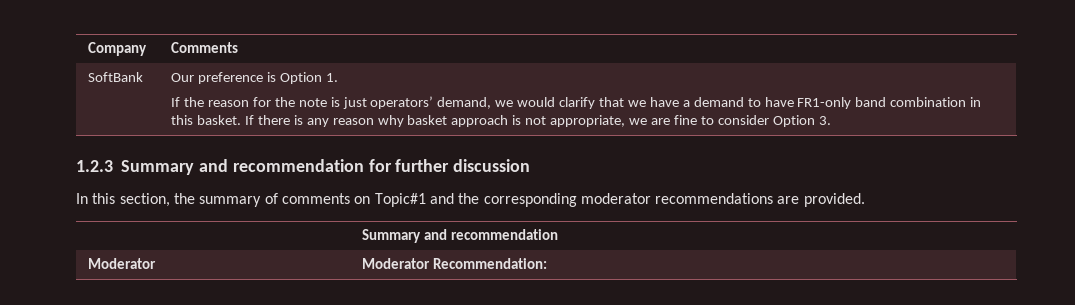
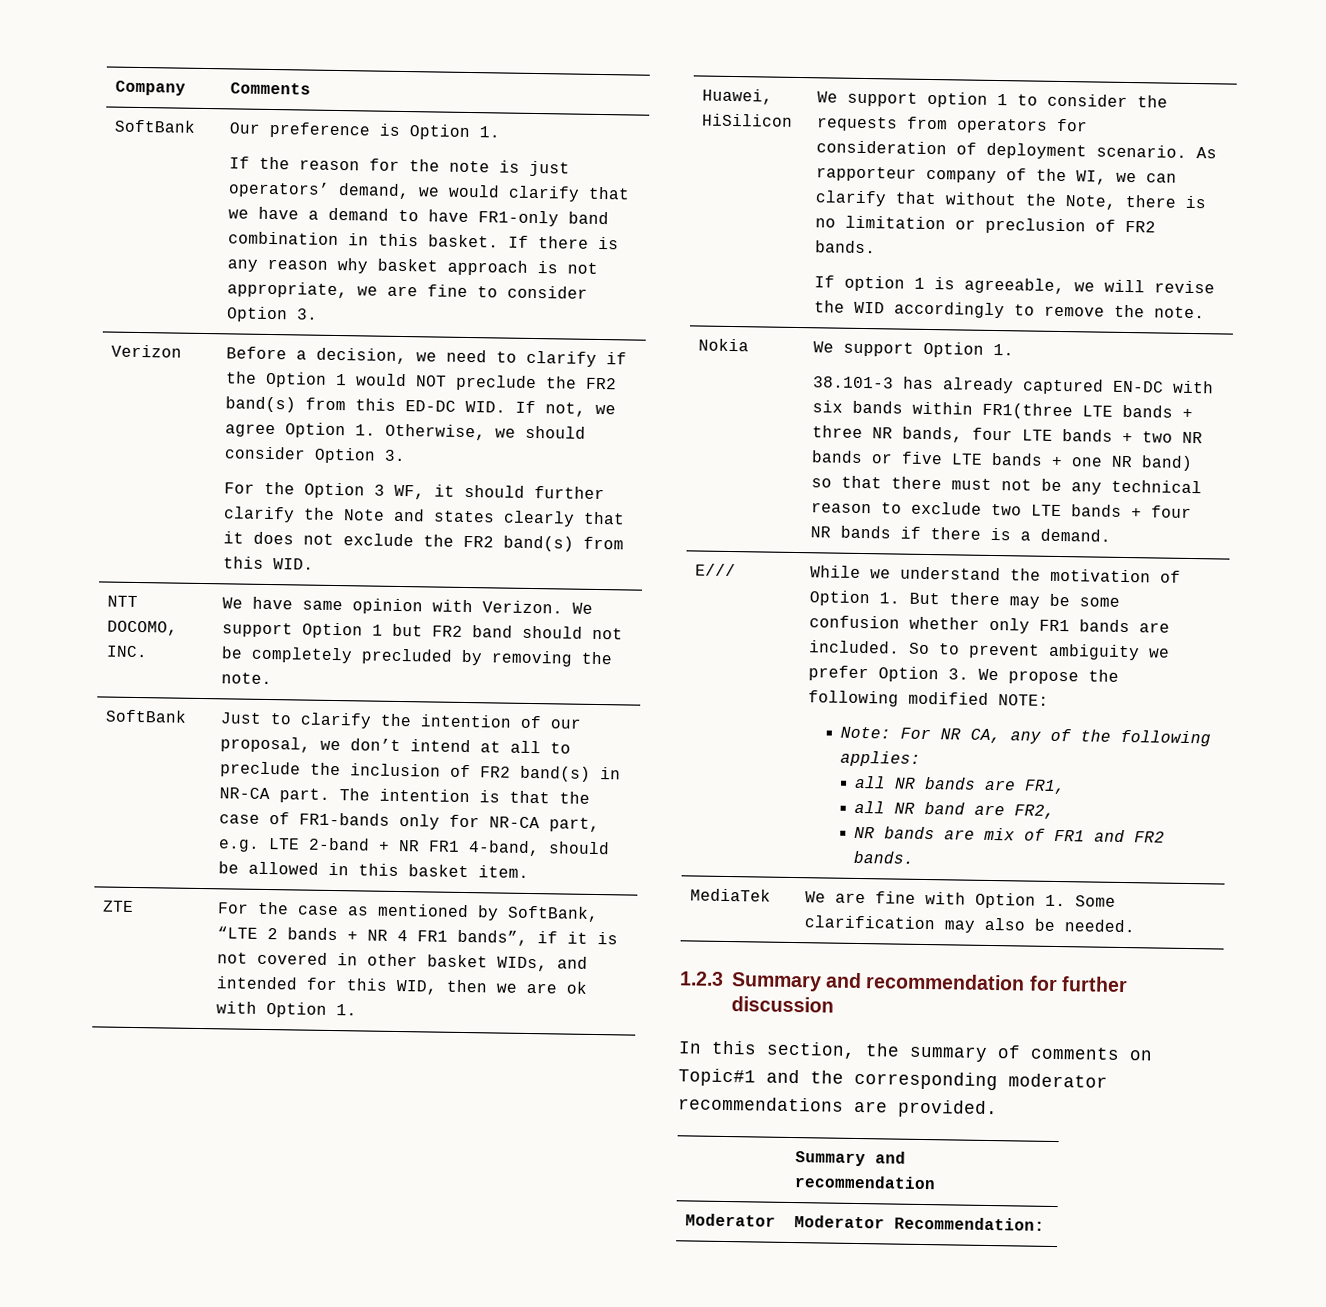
+ Verizon | Before a decision, we need to clarify if the Option 1 would NOT preclude the FR2 band(s) from this ED-DC WID. If not, we agree Option 1. Otherwise, we should consider Option 3.
+ For the Option 3 WF, it should further clarify the Note and states clearly that it does not exclude the FR2 band(s) from this WID.
+ NTT DOCOMO, INC. | We have same opinion with Verizon. We support Option 1 but FR2 band should not be completely precluded by removing the note.
+ SoftBank | Just to clarify the intention of our proposal, we don’t intend at all to preclude the inclusion of FR2 band(s) in NR-CA part. The intention is that the case of FR1-bands only for NR-CA part, e.g. LTE 2-band + NR FR1 4-band, should be allowed in this basket item.
+ ZTE | For the case as mentioned by SoftBank, “LTE 2 bands + NR 4 FR1 bands”, if it is not covered in other basket WIDs, and intended for this WID, then we are ok with Option 1.
+ Huawei, HiSilicon | We support option 1 to consider the requests from operators for consideration of deployment scenario. As rapporteur company of the WI, we can clarify that without the Note, there is no limitation or preclusion of FR2 bands.
+ If option 1 is agreeable, we will revise the WID accordingly to remove the note.
+ Nokia | We support Option 1.
+ 38.101-3 has already captured EN-DC with six bands within FR1(three LTE bands + three NR bands, four LTE bands + two NR bands or five LTE bands + one NR band) so that there must not be any technical reason to exclude two LTE bands + four NR bands if there is a demand.
+ E/// | While we understand the motivation of Option 1. But there may be some confusion whether only FR1 bands are included. So to prevent ambiguity we prefer Option 3. We propose the following modified NOTE:
+ Note: For NR CA, any of the following applies:
+ all NR bands are FR1,
+ all NR band are FR2,
+ NR bands are mix of FR1 and FR2 bands.
+ MediaTek | We are fine with Option 1. Some clarification may also be needed.

